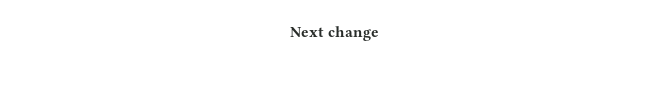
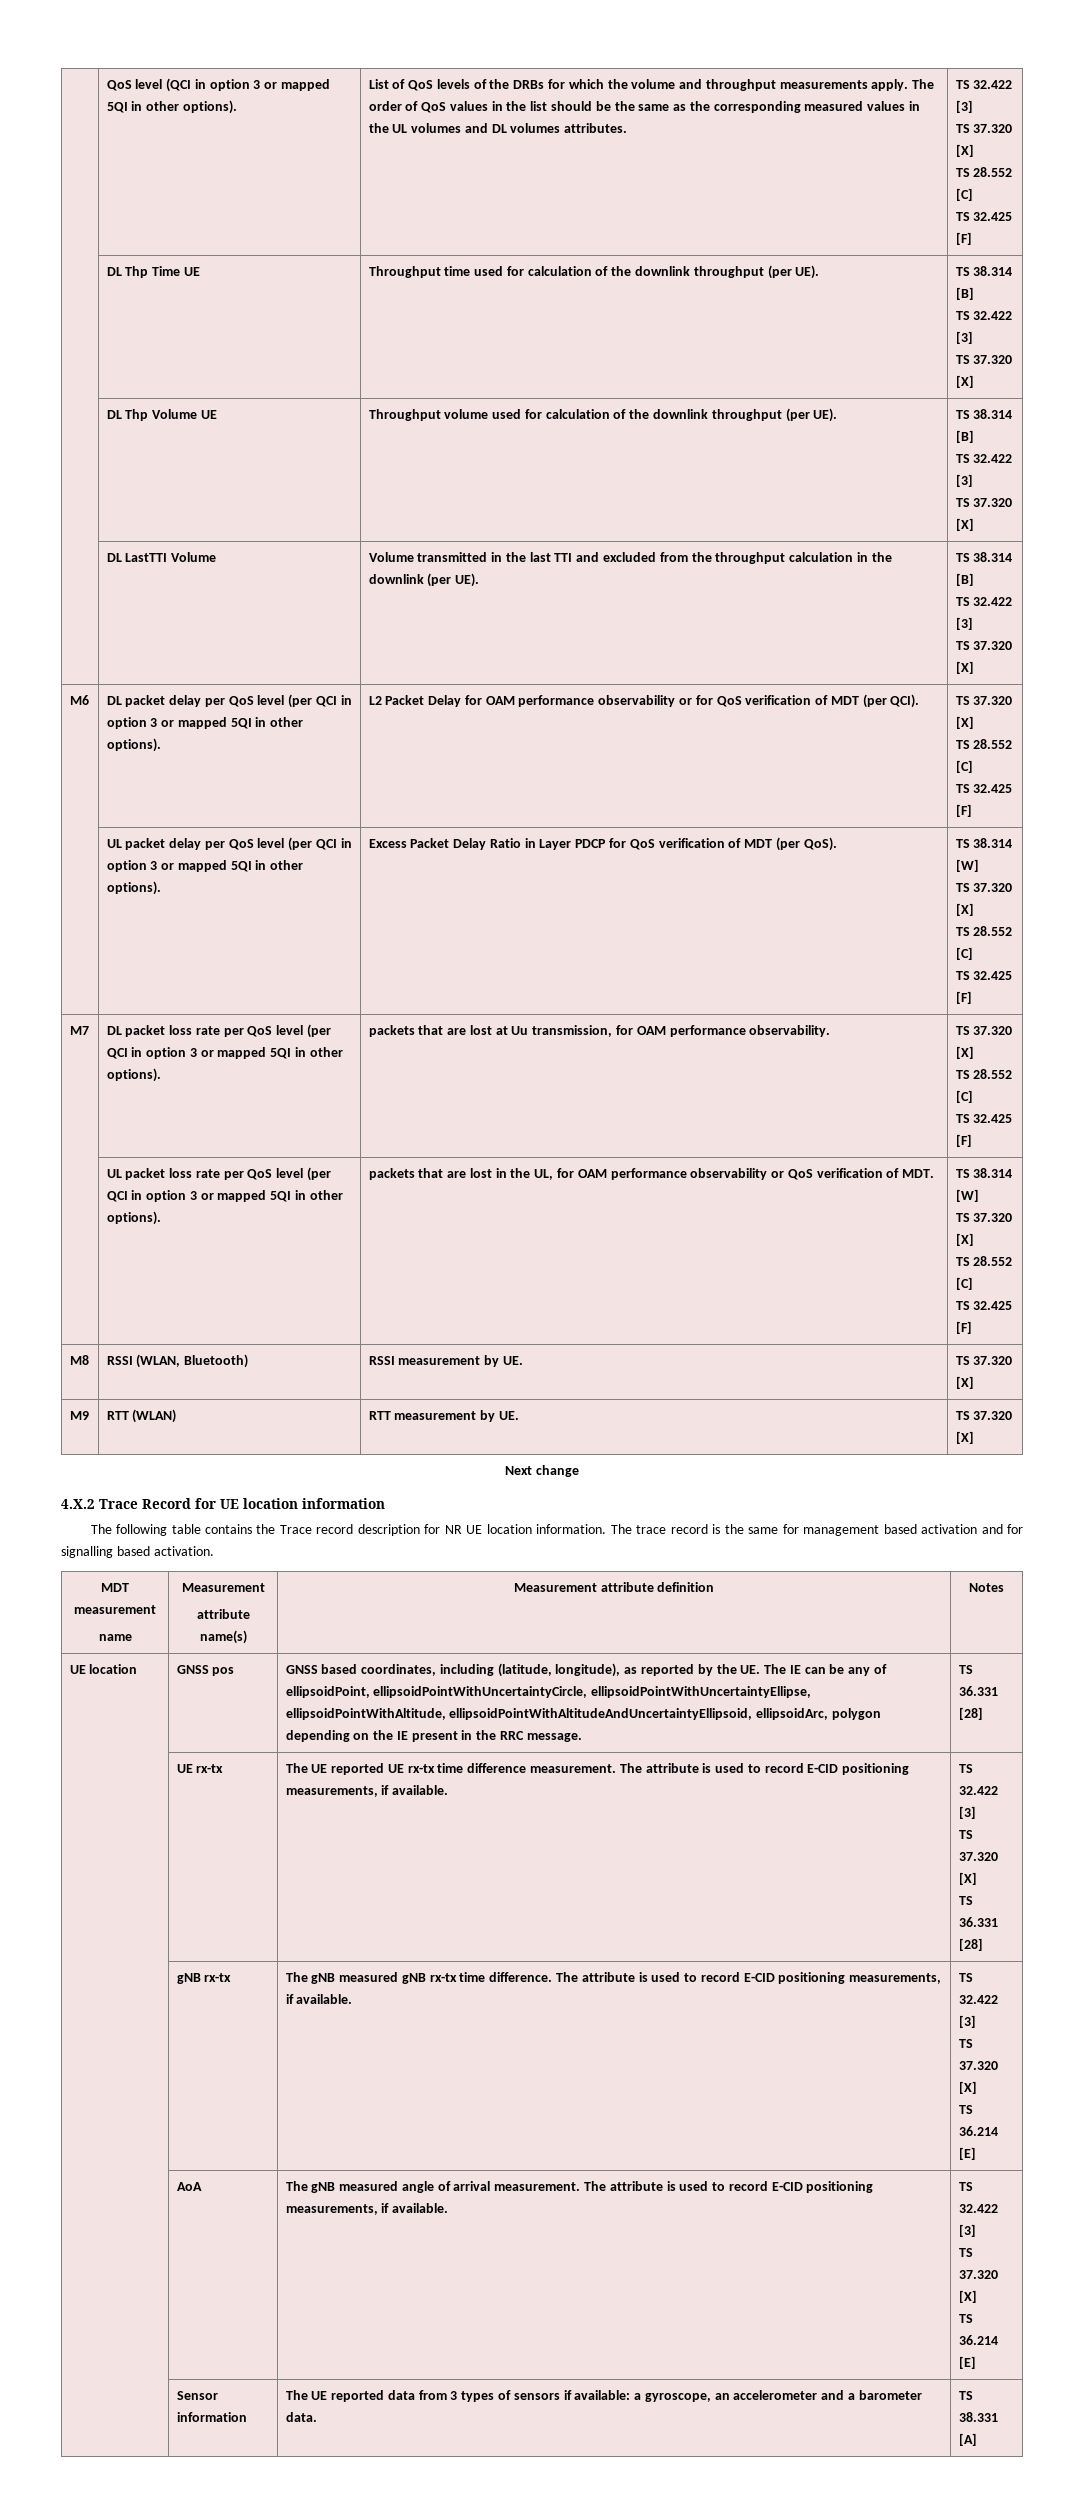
+ QoS level (QCI in option 3 or mapped 5QI in other options). | List of QoS levels of the DRBs for which the volume and throughput measurements apply. The order of QoS values in the list should be the same as the corresponding measured values in the UL volumes and DL volumes attributes. | TS 32.422 [3]
+ TS 37.320 [X]
+ TS 28.552 [C]
+ TS 32.425 [F]
+ | DL Thp Time UE | Throughput time used for calculation of the downlink throughput (per UE). | TS 38.314 [B]
+ TS 32.422 [3]
+ TS 37.320 [X]
+ | DL Thp Volume UE | Throughput volume used for calculation of the downlink throughput (per UE). | TS 38.314 [B]
+ TS 32.422 [3]
+ TS 37.320 [X]
+ | DL LastTTI Volume | Volume transmitted in the last TTI and excluded from the throughput calculation in the downlink (per UE). | TS 38.314 [B]
+ TS 32.422 [3]
+ TS 37.320 [X]
+ M6 | DL packet delay per QoS level (per QCI in option 3 or mapped 5QI in other options). | L2 Packet Delay for OAM performance observability or for QoS verification of MDT (per QCI). | TS 37.320 [X]
+ TS 28.552 [C]
+ TS 32.425 [F]
+ | UL packet delay per QoS level (per QCI in option 3 or mapped 5QI in other options). | Excess Packet Delay Ratio in Layer PDCP for QoS verification of MDT (per QoS). | TS 38.314 [W]
+ TS 37.320 [X]
+ TS 28.552 [C]
+ TS 32.425 [F]
+ M7 | DL packet loss rate per QoS level (per QCI in option 3 or mapped 5QI in other options). | packets that are lost at Uu transmission, for OAM performance observability. | TS 37.320 [X]
+ TS 28.552 [C]
+ TS 32.425 [F]
+ | UL packet loss rate per QoS level (per QCI in option 3 or mapped 5QI in other options). | packets that are lost in the UL, for OAM performance observability or QoS verification of MDT. | TS 38.314 [W]
+ TS 37.320 [X]
+ TS 28.552 [C]
+ TS 32.425 [F]
+ M8 | RSSI (WLAN, Bluetooth) | RSSI measurement by UE. | TS 37.320 [X]
+ M9 | RTT (WLAN) | RTT measurement by UE. | TS 37.320 [X]
  Next change
+ 4.X.2 Trace Record for UE location information
+ The following table contains the Trace record description for NR UE location information. The trace record is the same for management based activation and for signalling based activation.
+ MDT measurement
+ name | Measurement
+ attribute name(s) | Measurement attribute definition | Notes
+ UE location | GNSS pos | GNSS based coordinates, including (latitude, longitude), as reported by the UE. The IE can be any of ellipsoidPoint, ellipsoidPointWithUncertaintyCircle, ellipsoidPointWithUncertaintyEllipse, ellipsoidPointWithAltitude, ellipsoidPointWithAltitudeAndUncertaintyEllipsoid, ellipsoidArc, polygon depending on the IE present in the RRC message. | TS 36.331 [28]
+ | UE rx-tx | The UE reported UE rx-tx time difference measurement. The attribute is used to record E-CID positioning measurements, if available. | TS 32.422 [3]
+ TS 37.320 [X]
+ TS 36.331 [28]
+ | gNB rx-tx | The gNB measured gNB rx-tx time difference. The attribute is used to record E-CID positioning measurements, if available. | TS 32.422 [3]
+ TS 37.320 [X]
+ TS 36.214 [E]
+ | AoA | The gNB measured angle of arrival measurement. The attribute is used to record E-CID positioning measurements, if available. | TS 32.422 [3]
+ TS 37.320 [X]
+ TS 36.214 [E]
+ | Sensor information | The UE reported data from 3 types of sensors if available: a gyroscope, an accelerometer and a barometer data. | TS 38.331 [A]

